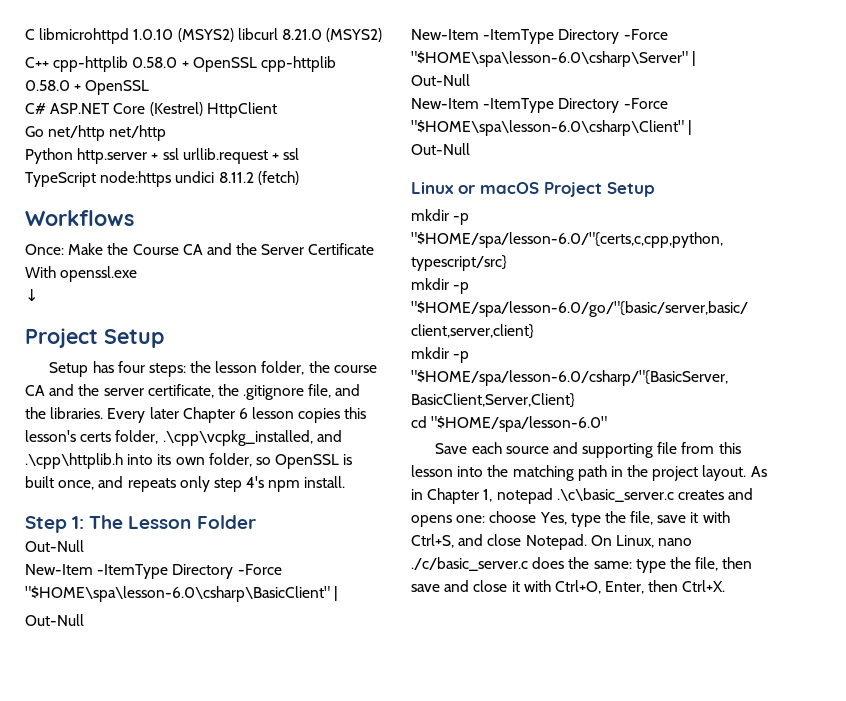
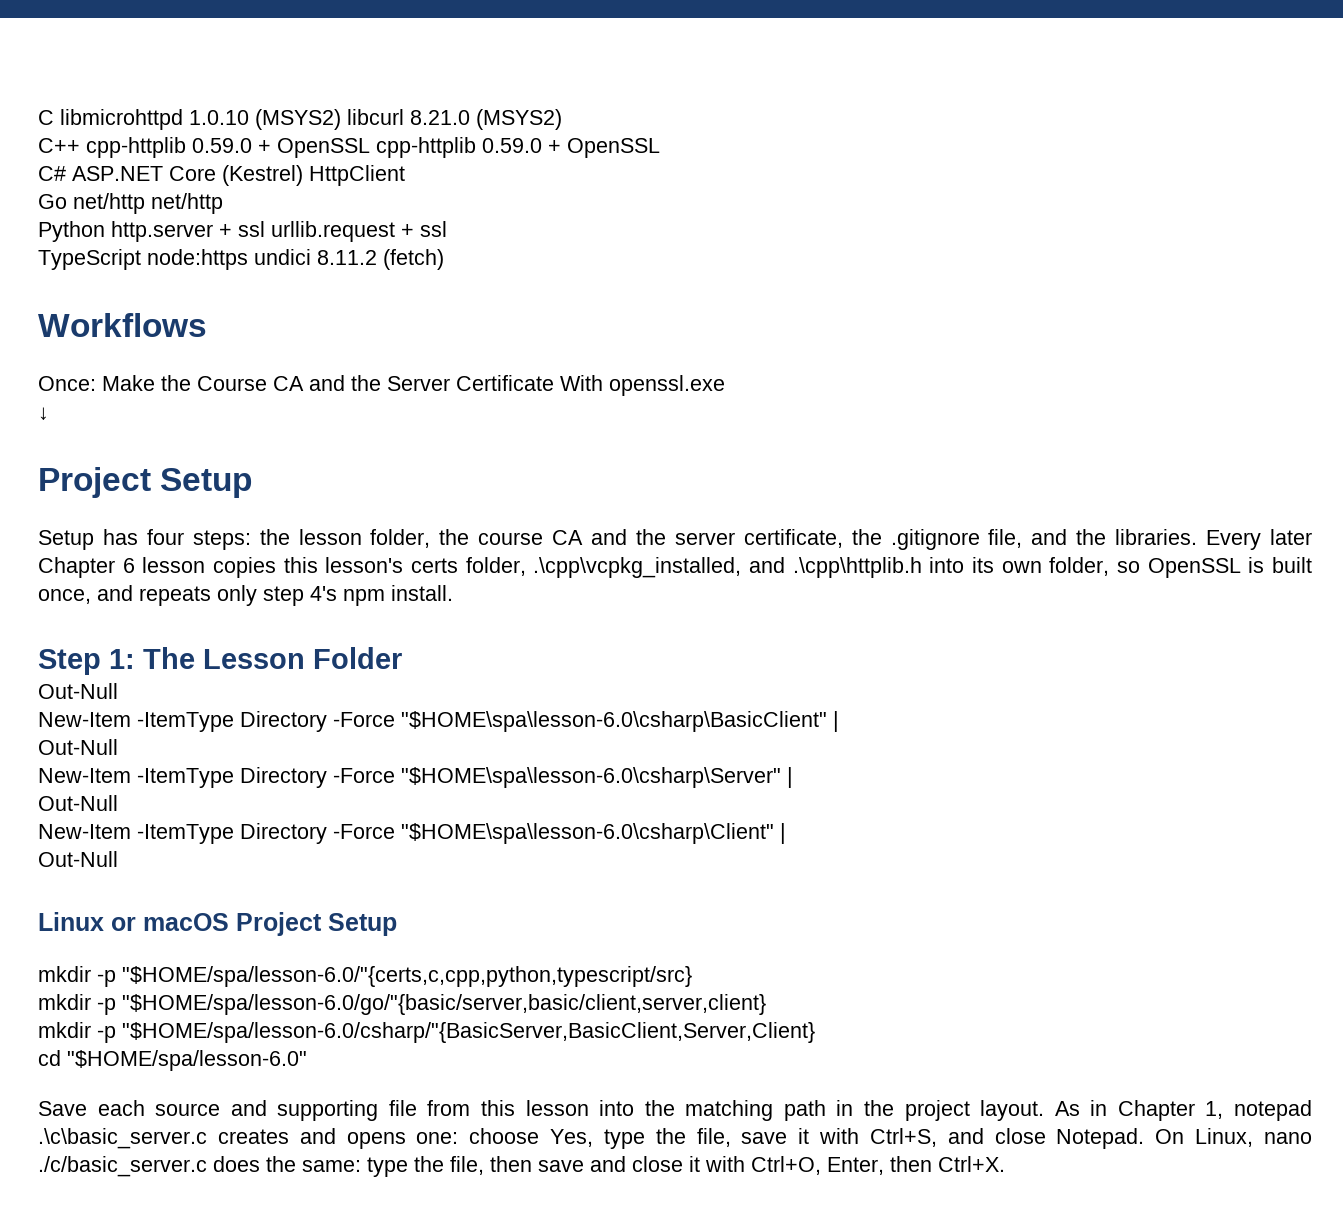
- C++ cpp-httplib 0.58.0 + OpenSSL cpp-httplib 0.58.0 + OpenSSL
+ C++ cpp-httplib 0.59.0 + OpenSSL cpp-httplib 0.59.0 + OpenSSL

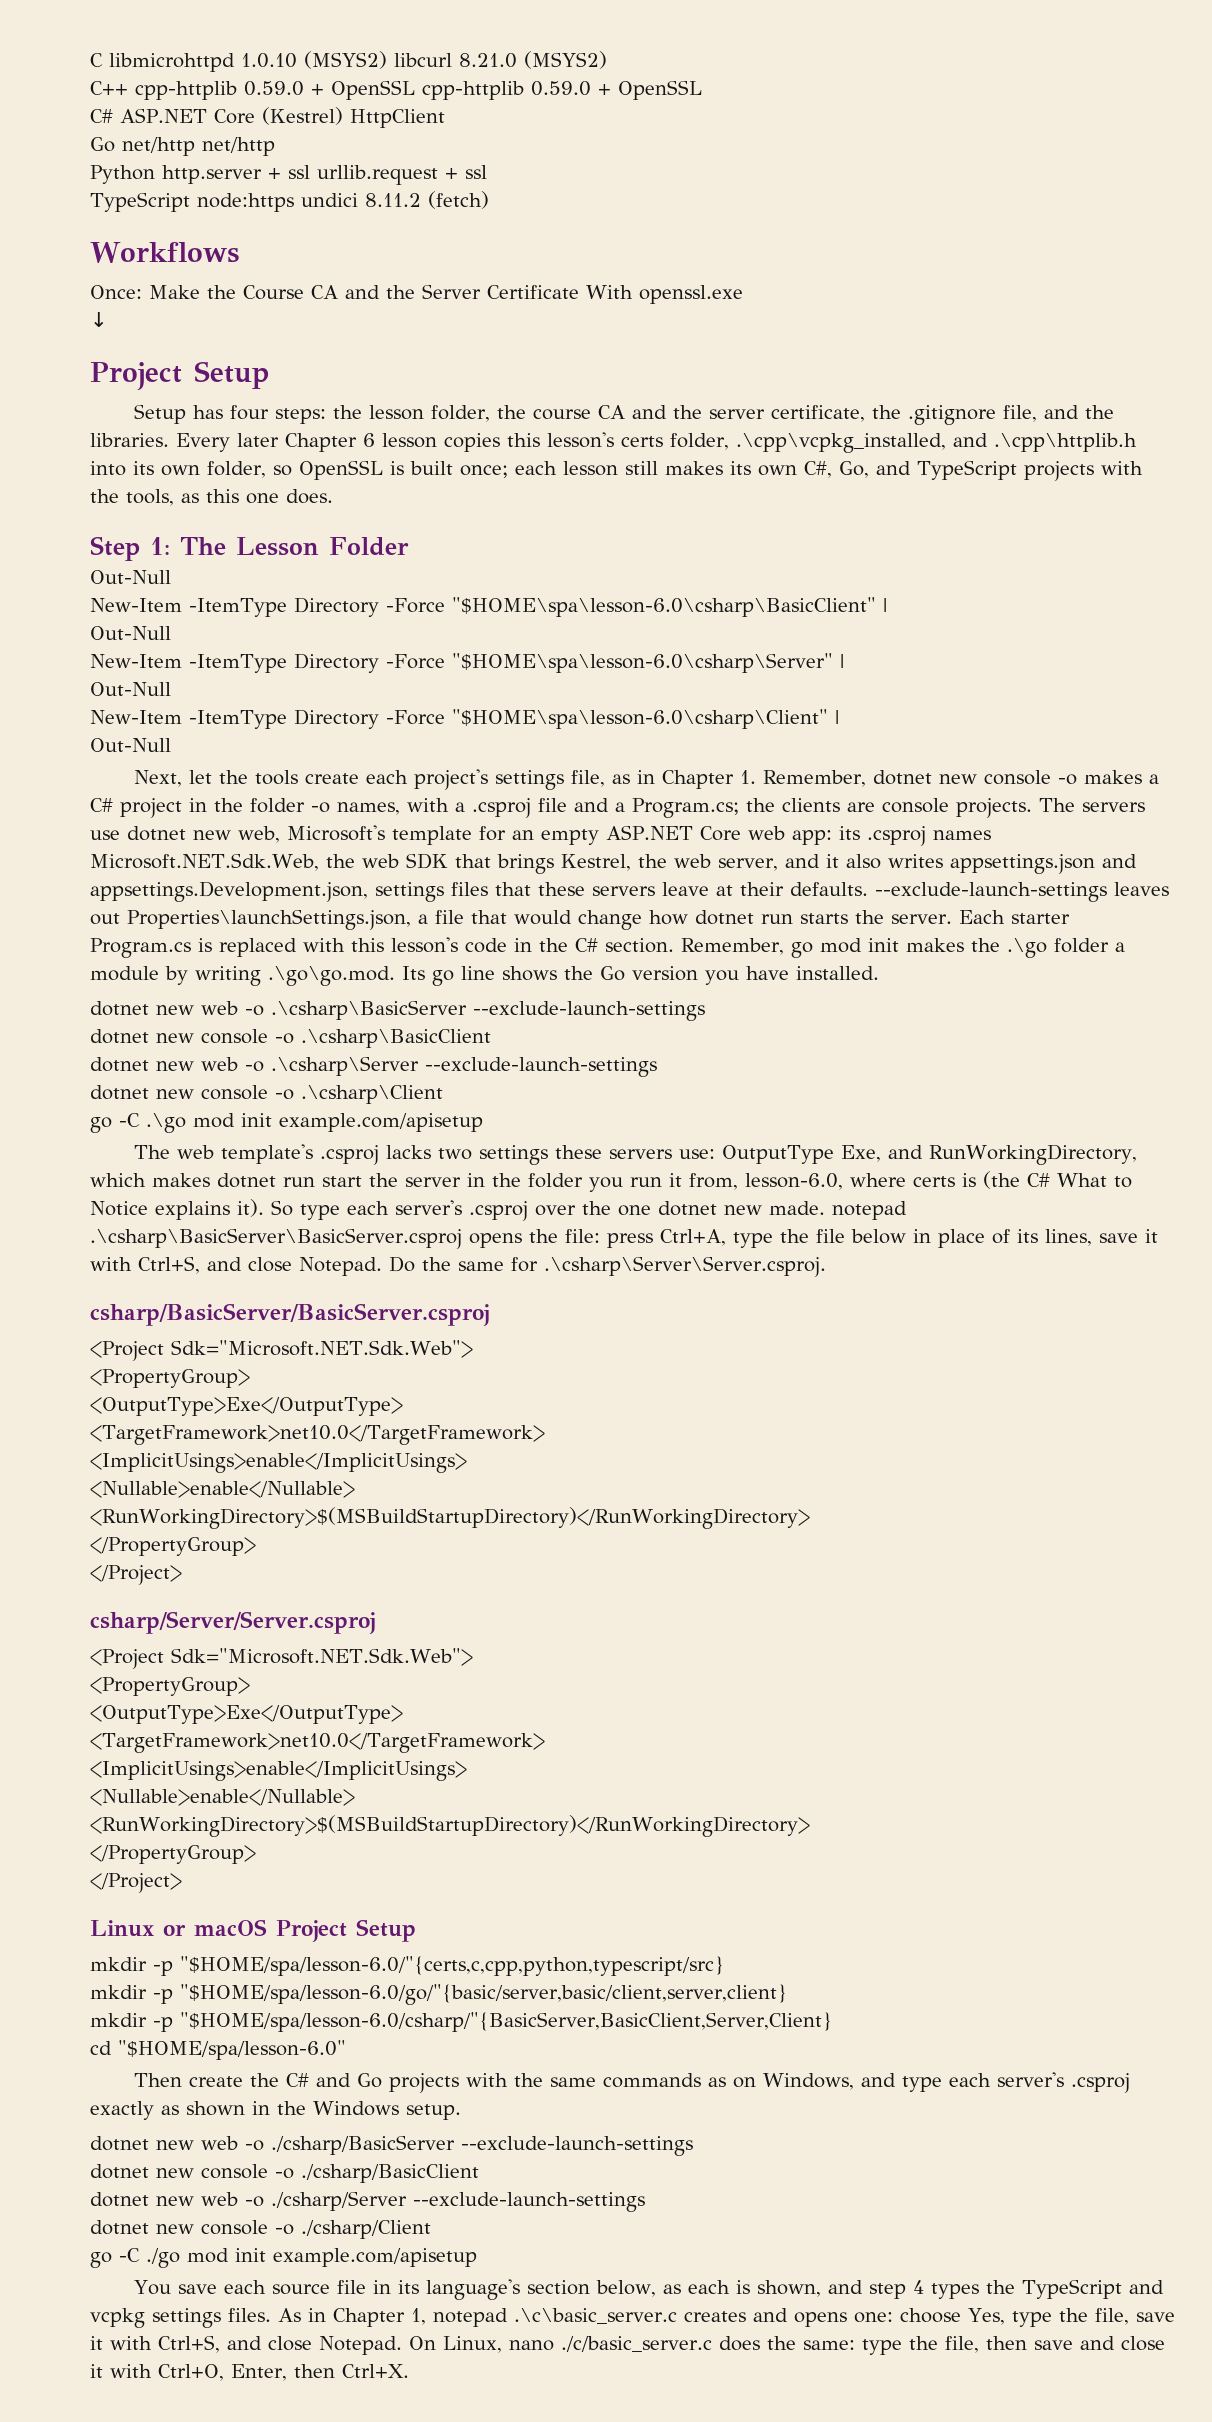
- Every later Chapter 6 lesson copies this lesson's certs folder, .\cpp\vcpkg_installed, and .\cpp\httplib.h into its own folder, so OpenSSL is built once, and repeats only step 4's npm install.
+ Every later Chapter 6 lesson copies this lesson's certs folder, .\cpp\vcpkg_installed, and .\cpp\httplib.h into its own folder, so OpenSSL is built once; each lesson still makes its own C#, Go, and TypeScript projects with the tools, as this one does.
+ Next, let the tools create each project's settings file, as in Chapter 1. Remember, dotnet new console -o makes a C# project in the folder -o names, with a .csproj file and a Program.cs; the clients are console projects. The servers use dotnet new web, Microsoft's template for an empty ASP.NET Core web app: its .csproj names Microsoft.NET.Sdk.Web, the web SDK that brings Kestrel, the web server, and it also writes appsettings.json and appsettings.Development.json, settings files that these servers leave at their defaults. --exclude-launch-settings leaves out Properties\launchSettings.json, a file that would change how dotnet run starts the server. Each starter Program.cs is replaced with this lesson's code in the C# section. Remember, go mod init makes the .\go folder a module by writing .\go\go.mod. Its go line shows the Go version you have installed.
+ dotnet new web -o .\csharp\BasicServer --exclude-launch-settings
+ dotnet new console -o .\csharp\BasicClient
+ dotnet new web -o .\csharp\Server --exclude-launch-settings
+ dotnet new console -o .\csharp\Client
+ go -C .\go mod init example.com/apisetup
+ The web template's .csproj lacks two settings these servers use: OutputType Exe, and RunWorkingDirectory, which makes dotnet run start the server in the folder you run it from, lesson-6.0, where certs is (the C# What to Notice explains it). So type each server's .csproj over the one dotnet new made. notepad .\csharp\BasicServer\BasicServer.csproj opens the file: press Ctrl+A, type the file below in place of its lines, save it with Ctrl+S, and close Notepad. Do the same for .\csharp\Server\Server.csproj.
+ csharp/BasicServer/BasicServer.csproj
+ <Project Sdk="Microsoft.NET.Sdk.Web">
+ <PropertyGroup>
+ <OutputType>Exe</OutputType>
+ <TargetFramework>net10.0</TargetFramework>
+ <ImplicitUsings>enable</ImplicitUsings>
+ <Nullable>enable</Nullable>
+ <RunWorkingDirectory>$(MSBuildStartupDirectory)</RunWorkingDirectory>
+ </PropertyGroup>
+ </Project>
+ csharp/Server/Server.csproj
+ <Project Sdk="Microsoft.NET.Sdk.Web">
+ <PropertyGroup>
+ <OutputType>Exe</OutputType>
+ <TargetFramework>net10.0</TargetFramework>
+ <ImplicitUsings>enable</ImplicitUsings>
+ <Nullable>enable</Nullable>
+ <RunWorkingDirectory>$(MSBuildStartupDirectory)</RunWorkingDirectory>
+ </PropertyGroup>
+ </Project>
- Save each source and supporting file from this lesson into the matching path in the project layout.
+ Then create the C# and Go projects with the same commands as on Windows, and type each server's .csproj exactly as shown in the Windows setup.
+ dotnet new web -o ./csharp/BasicServer --exclude-launch-settings
+ dotnet new console -o ./csharp/BasicClient
+ dotnet new web -o ./csharp/Server --exclude-launch-settings
+ dotnet new console -o ./csharp/Client
+ go -C ./go mod init example.com/apisetup
+ You save each source file in its language's section below, as each is shown, and step 4 types the TypeScript and vcpkg settings files.

